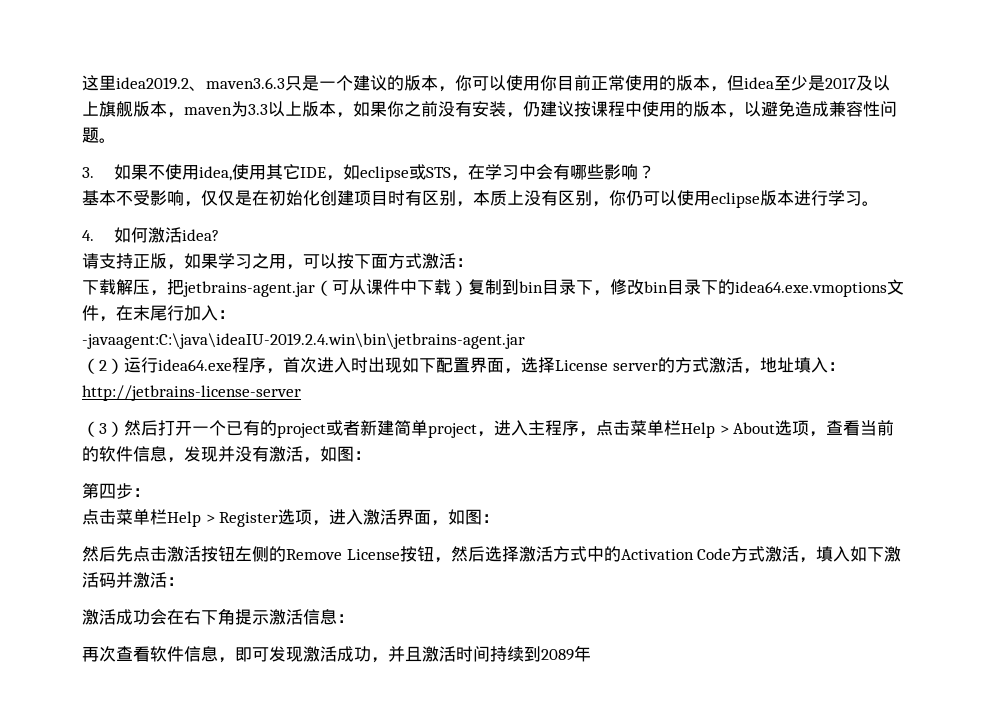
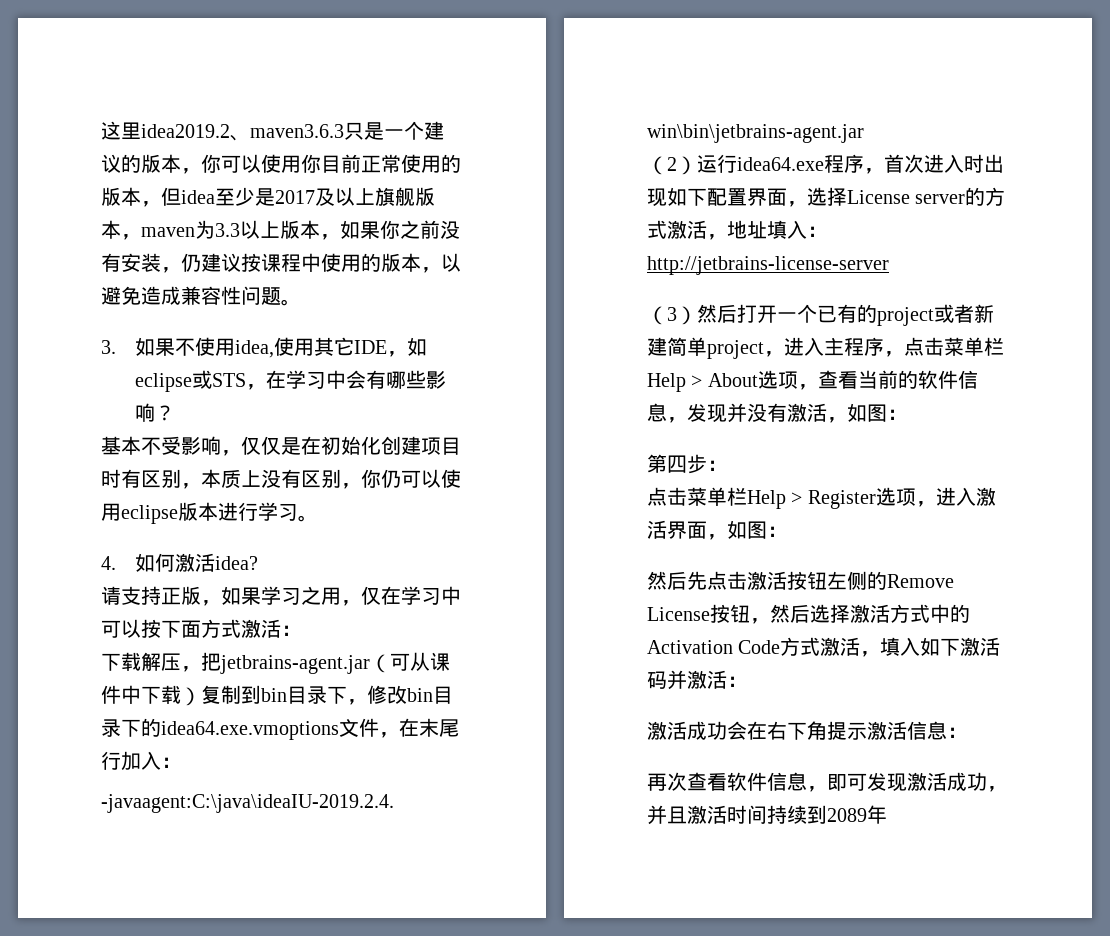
- 请支持正版，如果学习之用，可以按下面方式激活：
+ 请支持正版，如果学习之用，仅在学习中可以按下面方式激活：

